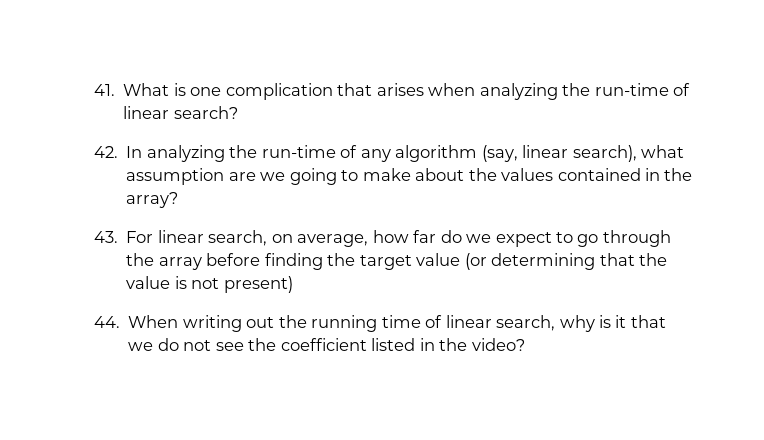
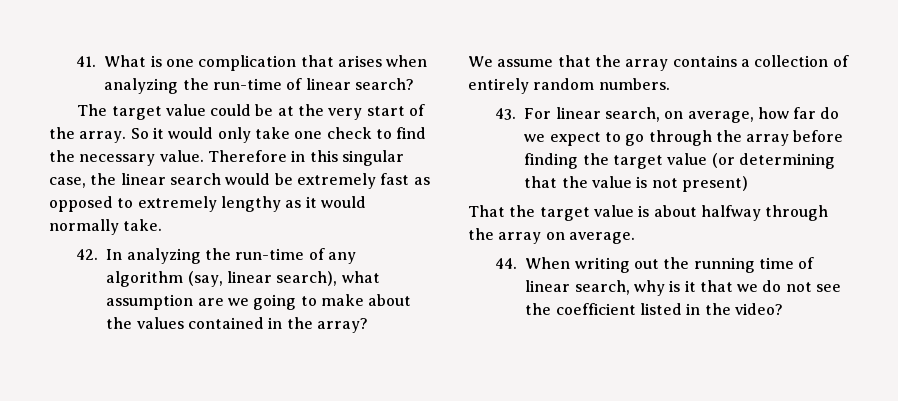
+ The target value could be at the very start of the array. So it would only take one check to find the necessary value. Therefore in this singular case, the linear search would be extremely fast as opposed to extremely lengthy as it would normally take.
+ We assume that the array contains a collection of entirely random numbers.
+ That the target value is about halfway through the array on average.

